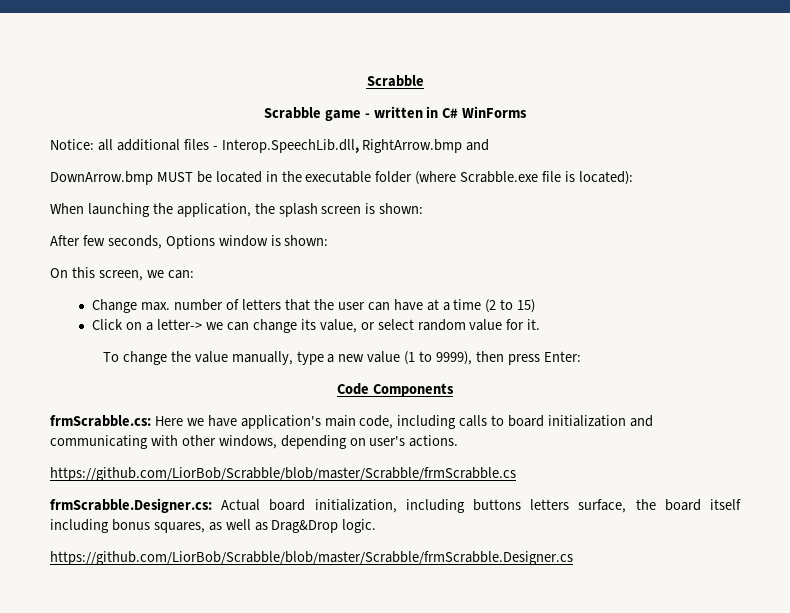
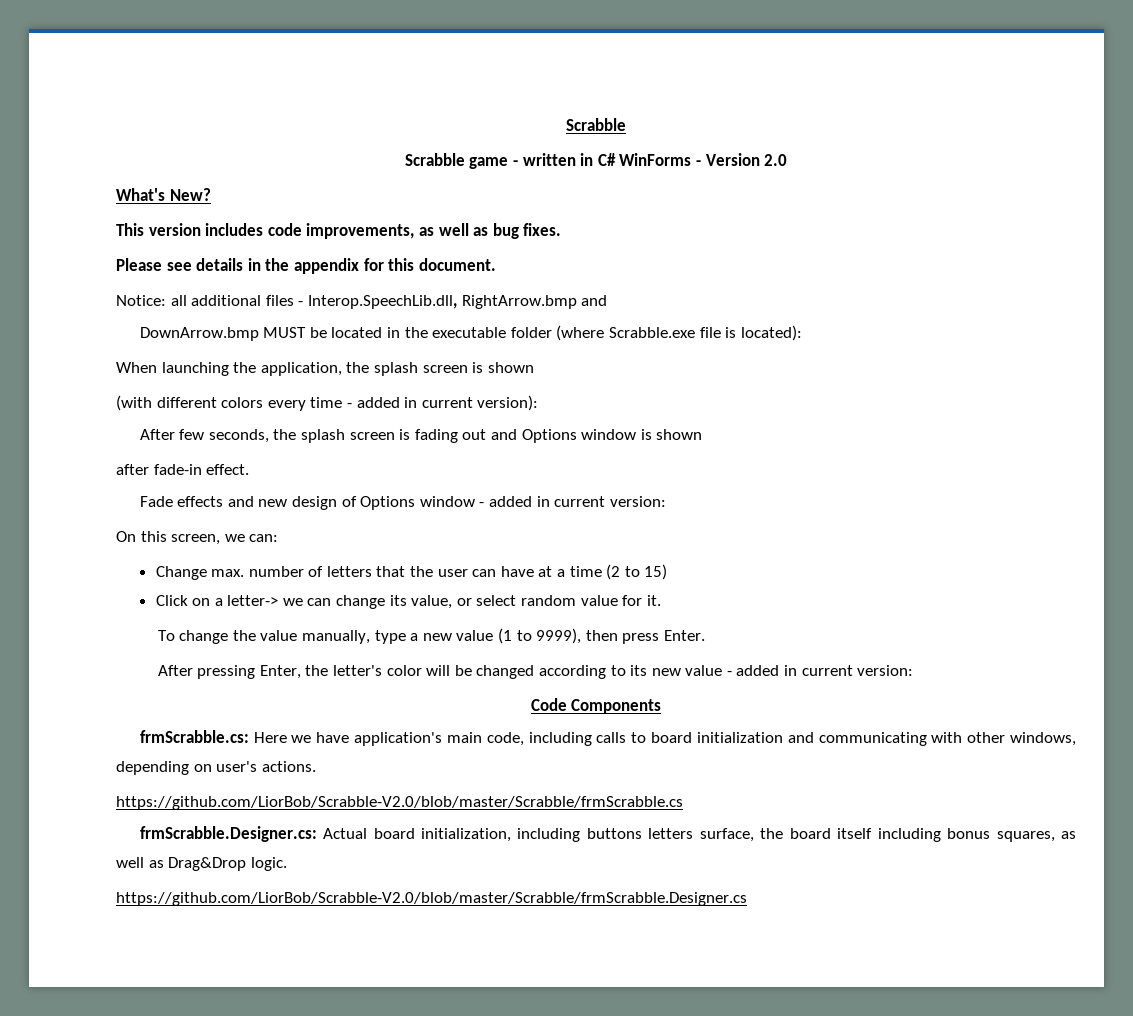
- Scrabble game - written in C# WinForms
+ Scrabble game - written in C# WinForms - Version 2.0
+ What's New?
+ This version includes code improvements, as well as bug fixes.
+ Please see details in the appendix for this document.
- When launching the application, the splash screen is shown:
- After few seconds, Options window is shown:
+ When launching the application, the splash screen is shown
+ (with different colors every time - added in current version):
+ After few seconds, the splash screen is fading out and Options window is shown
+ after fade-in effect.
+ Fade effects and new design of Options window - added in current version:
- To change the value manually, type a new value (1 to 9999), then press Enter:
+ To change the value manually, type a new value (1 to 9999), then press Enter.
+ After pressing Enter, the letter's color will be changed according to its new value - added in current version:
- https://github.com/LiorBob/Scrabble/blob/master/Scrabble/frmScrabble.cs
+ https://github.com/LiorBob/Scrabble-V2.0/blob/master/Scrabble/frmScrabble.cs
- https://github.com/LiorBob/Scrabble/blob/master/Scrabble/frmScrabble.Designer.cs
+ https://github.com/LiorBob/Scrabble-V2.0/blob/master/Scrabble/frmScrabble.Designer.cs

